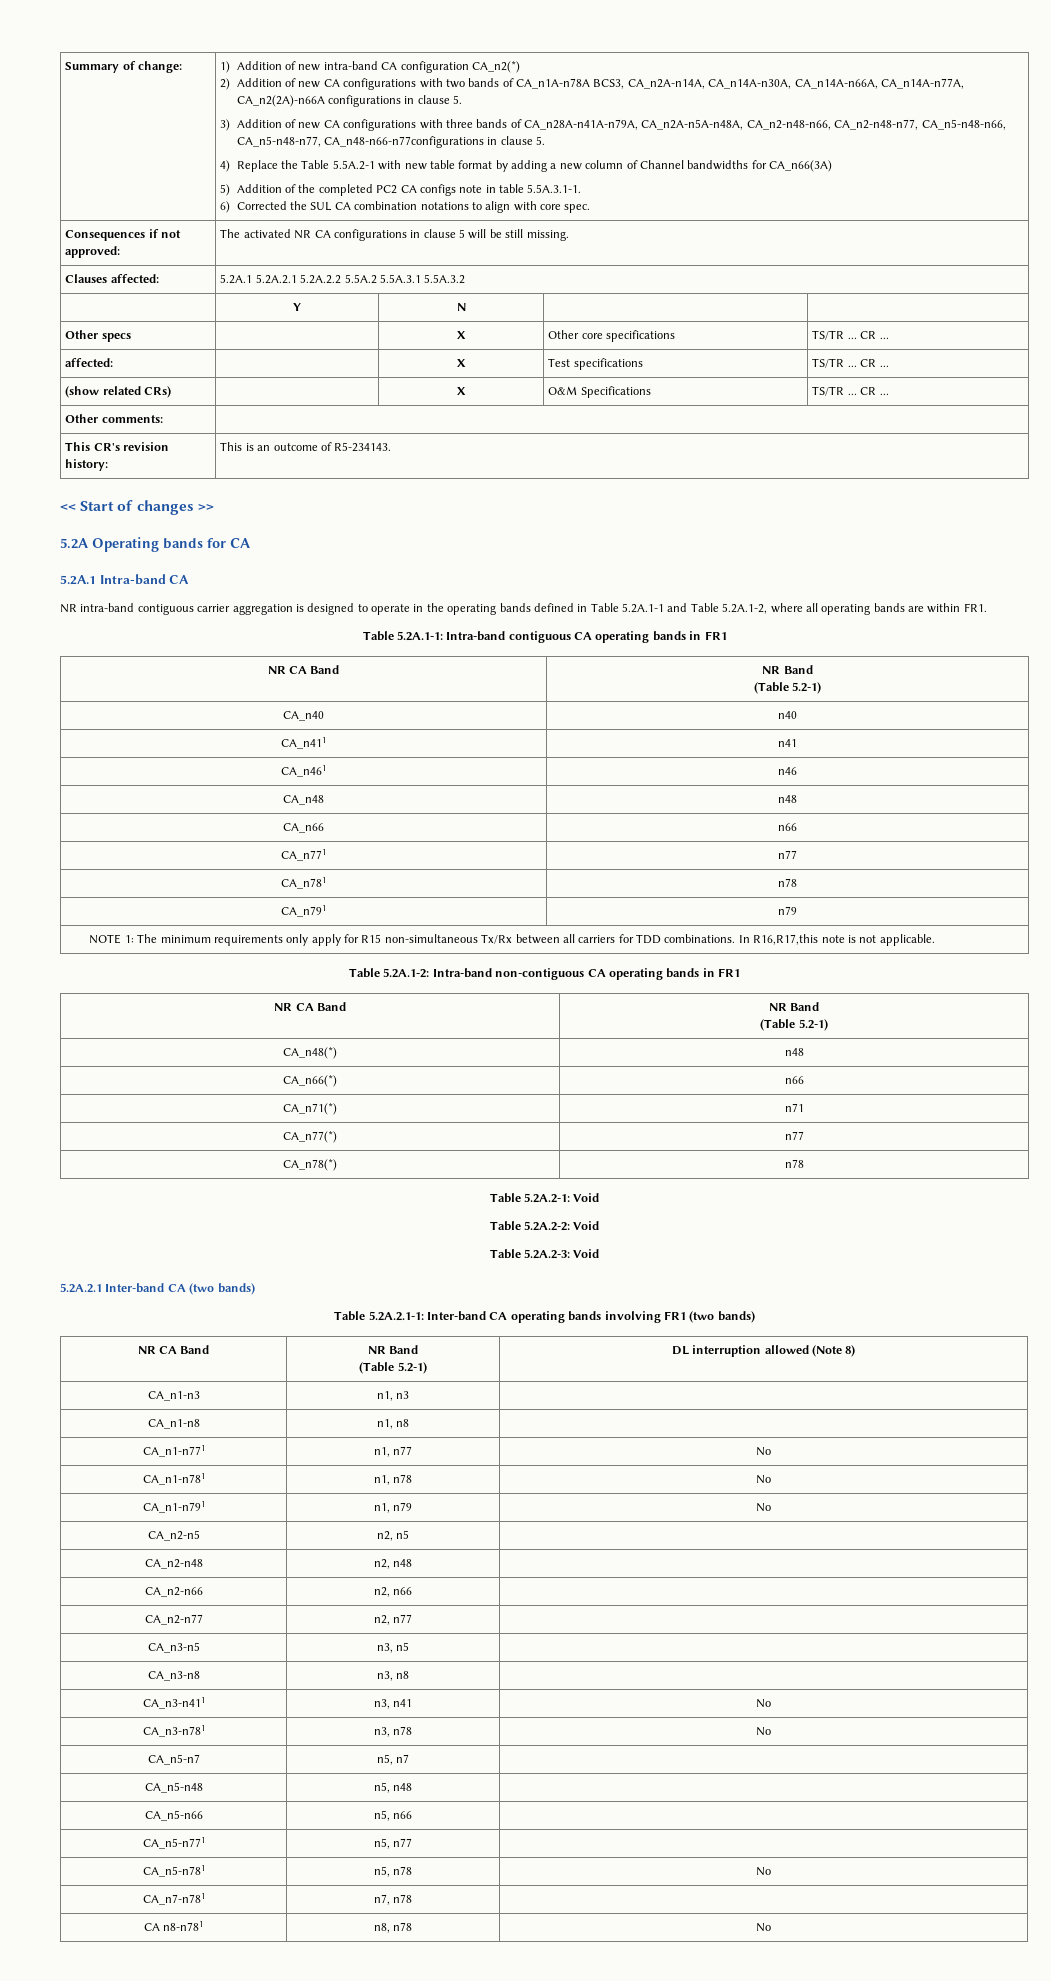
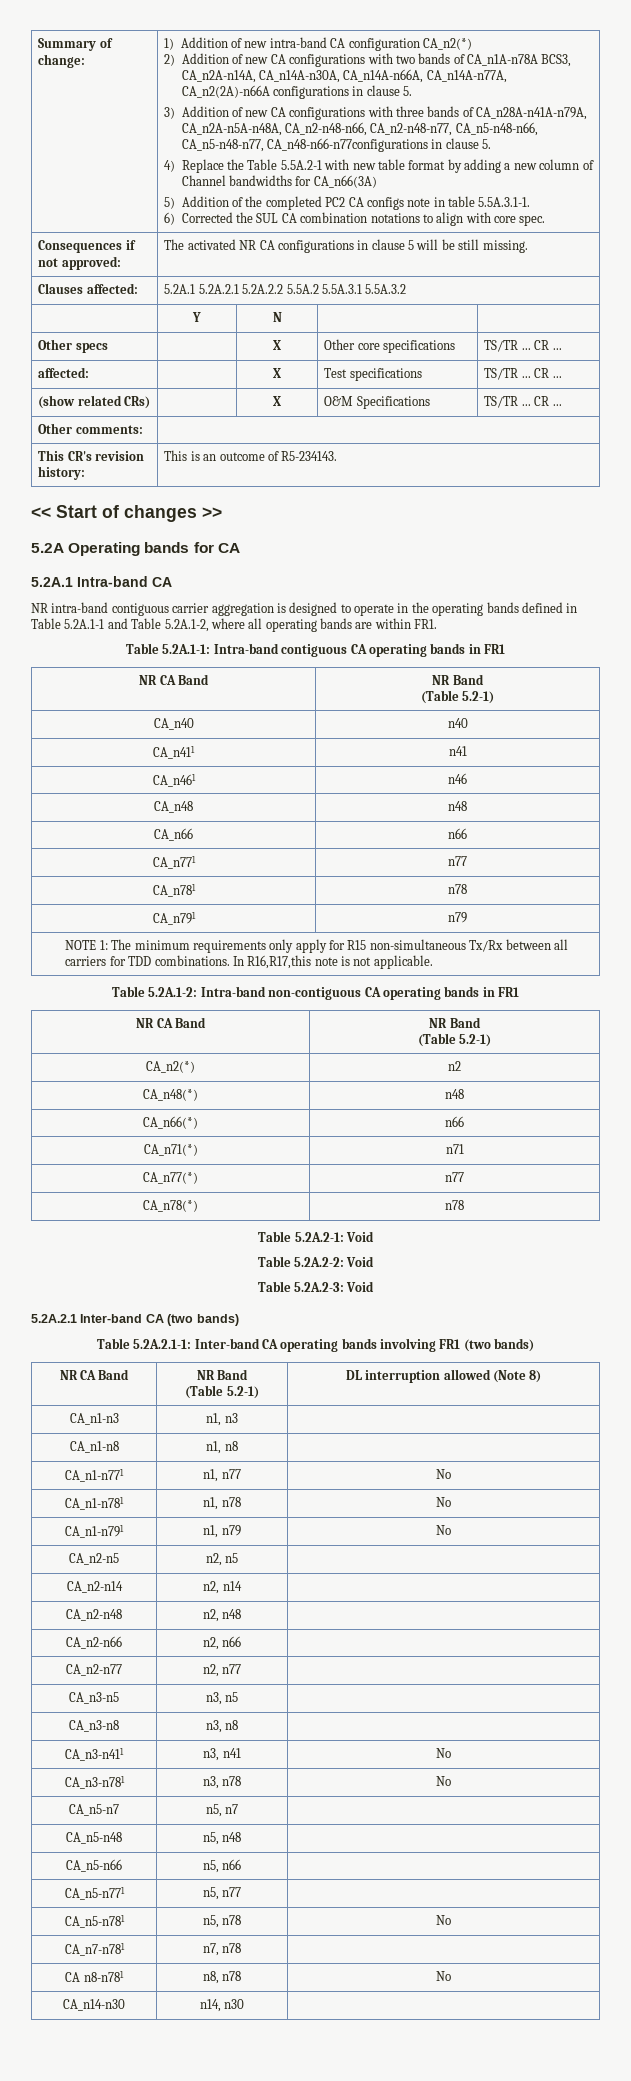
+ CA_n2(*) | n2
+ CA_n2-n14 | n2, n14 |
+ CA_n14-n30 | n14, n30 |

